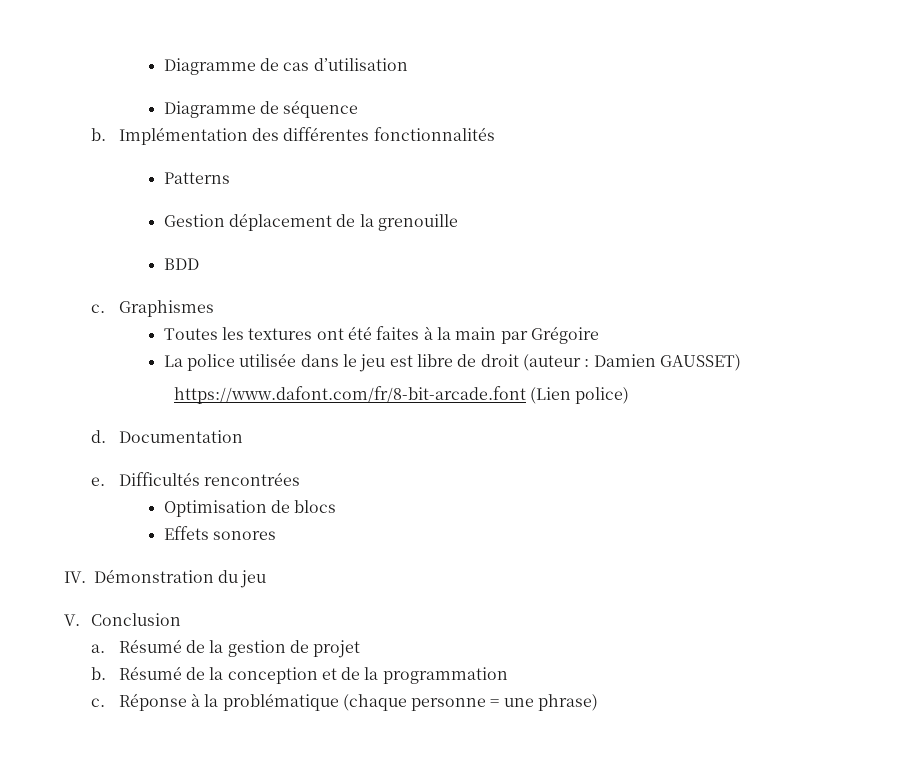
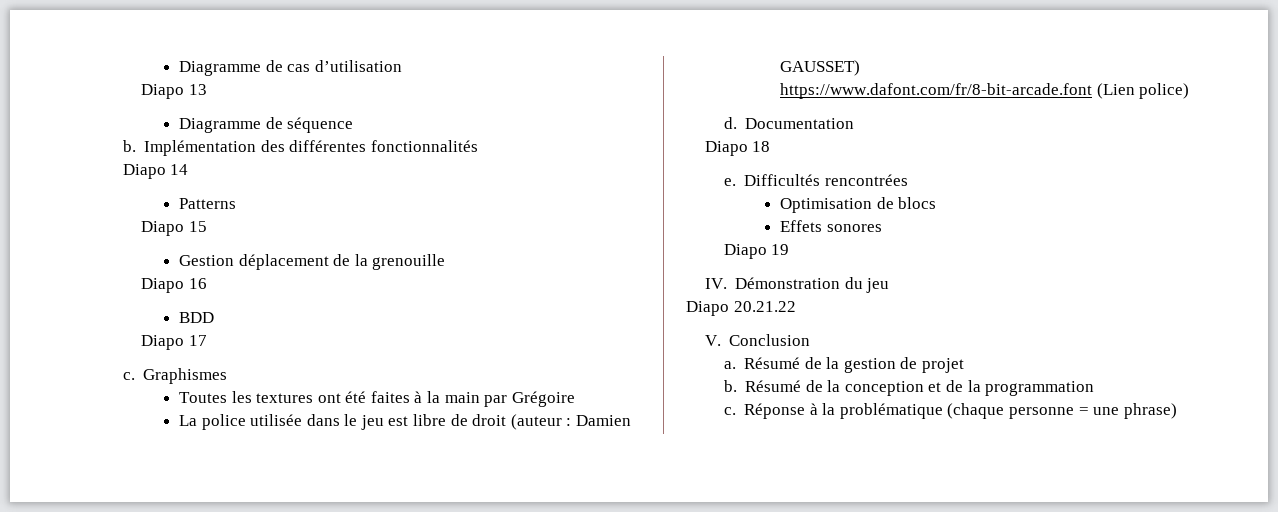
+ Diapo 13
+ Diapo 14
+ Diapo 15
+ Diapo 16
+ Diapo 17
+ Diapo 18
+ Diapo 19
+ Diapo 20.21.22

